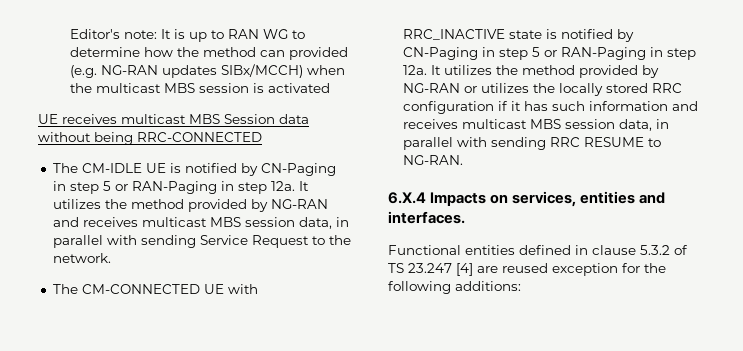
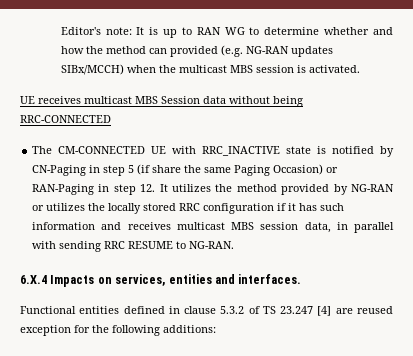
- Editor's note: It is up to RAN WG to determine how the method can provided (e.g. NG-RAN updates SIBx/MCCH) when the multicast MBS session is activated
+ Editor's note: It is up to RAN WG to determine whether and how the method can provided (e.g. NG-RAN updates SIBx/MCCH) when the multicast MBS session is activated.
- The CM-IDLE UE is notified by CN-Paging in step 5 or RAN-Paging in step 12a. It utilizes the method provided by NG-RAN and receives multicast MBS session data, in parallel with sending Service Request to the network.
- The CM-CONNECTED UE with RRC_INACTIVE state is notified by CN-Paging in step 5 or RAN-Paging in step 12a. It utilizes the method provided by NG-RAN or utilizes the locally stored RRC configuration if it has such information and receives multicast MBS session data, in parallel with sending RRC RESUME to NG-RAN.
+ The CM-CONNECTED UE with RRC_INACTIVE state is notified by CN-Paging in step 5 (if share the same Paging Occasion) or RAN-Paging in step 12. It utilizes the method provided by NG-RAN or utilizes the locally stored RRC configuration if it has such information and receives multicast MBS session data, in parallel with sending RRC RESUME to NG-RAN.

